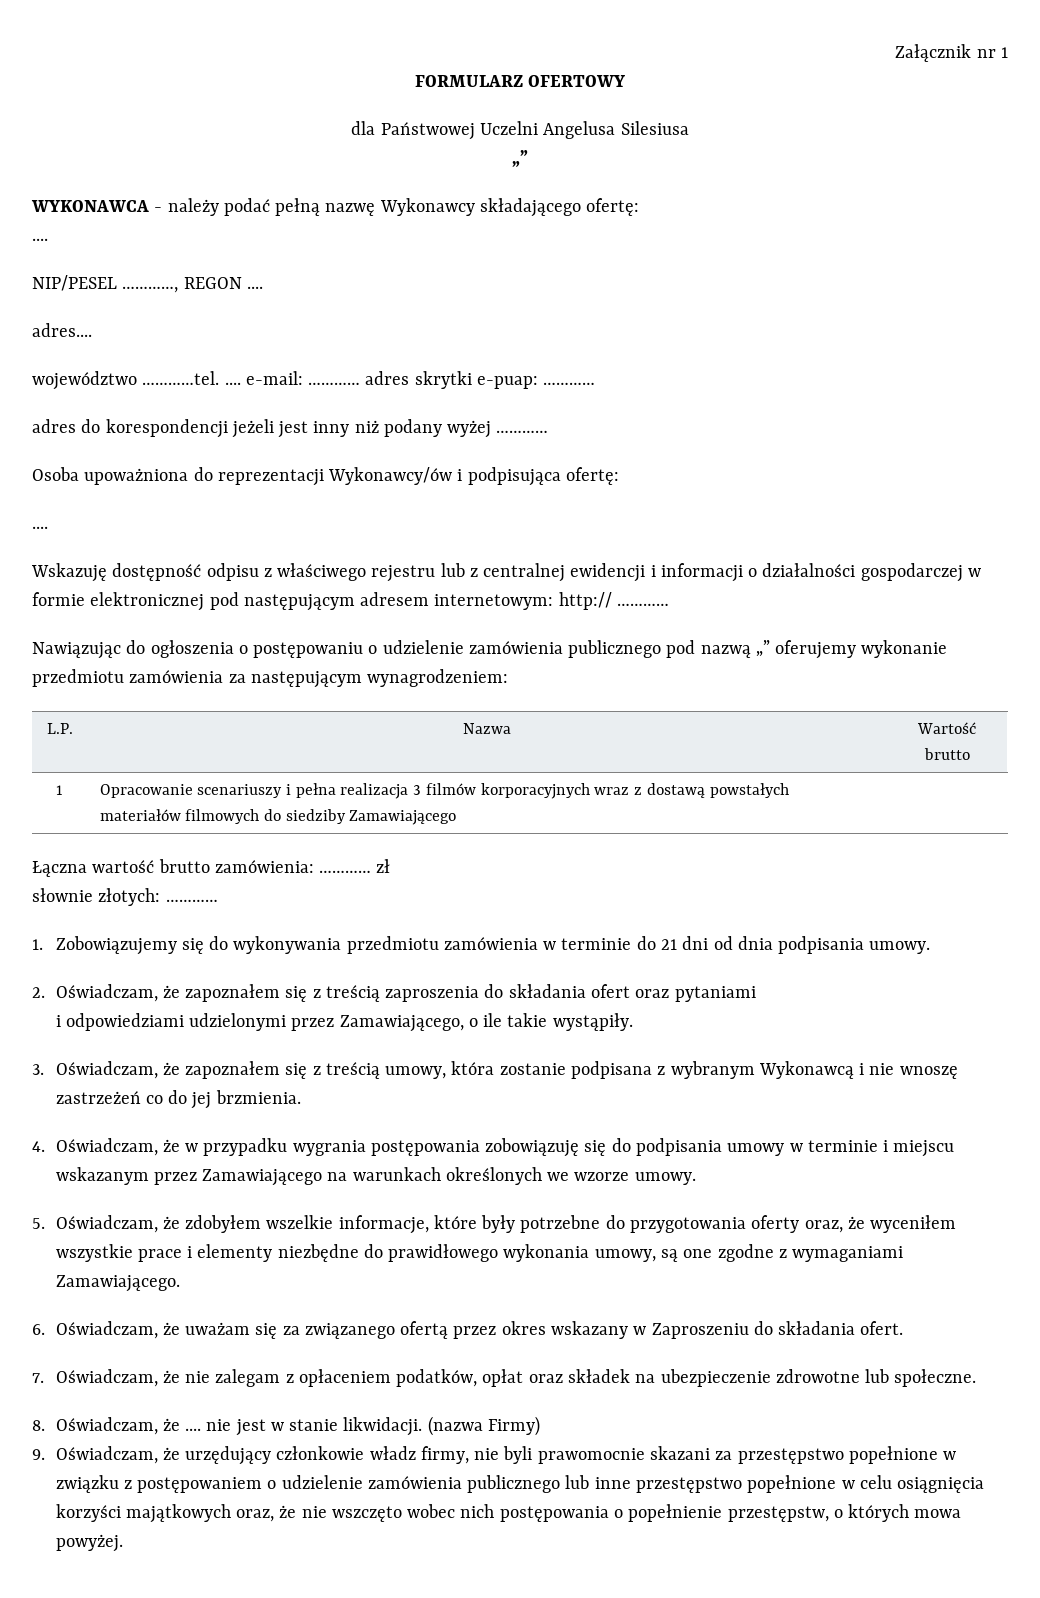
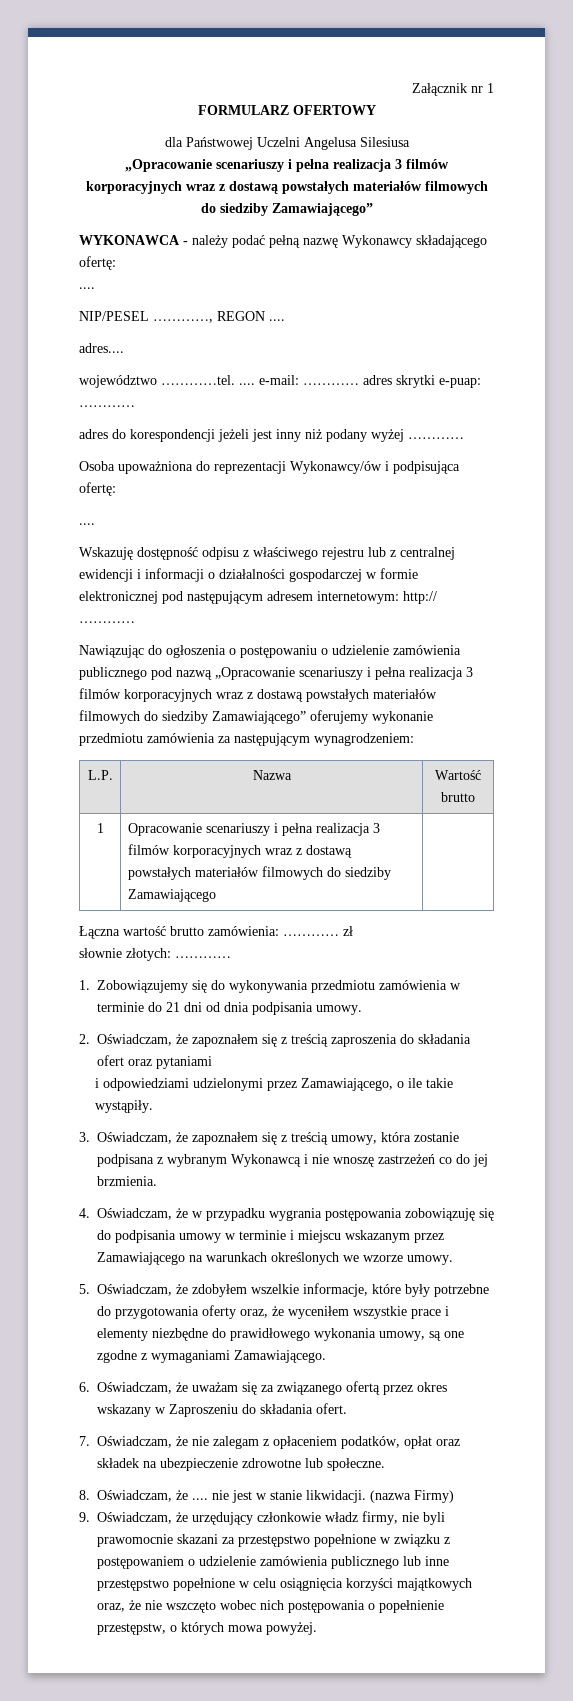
  dla Państwowej Uczelni Angelusa Silesiusa
- „”
+ „Opracowanie scenariuszy i pełna realizacja 3 filmów korporacyjnych wraz z dostawą powstałych materiałów filmowych do siedziby Zamawiającego”
- Nawiązując do ogłoszenia o postępowaniu o udzielenie zamówienia publicznego pod nazwą „” oferujemy wykonanie przedmiotu zamówienia za następującym wynagrodzeniem:
+ Nawiązując do ogłoszenia o postępowaniu o udzielenie zamówienia publicznego pod nazwą „Opracowanie scenariuszy i pełna realizacja 3 filmów korporacyjnych wraz z dostawą powstałych materiałów filmowych do siedziby Zamawiającego” oferujemy wykonanie przedmiotu zamówienia za następującym wynagrodzeniem:

